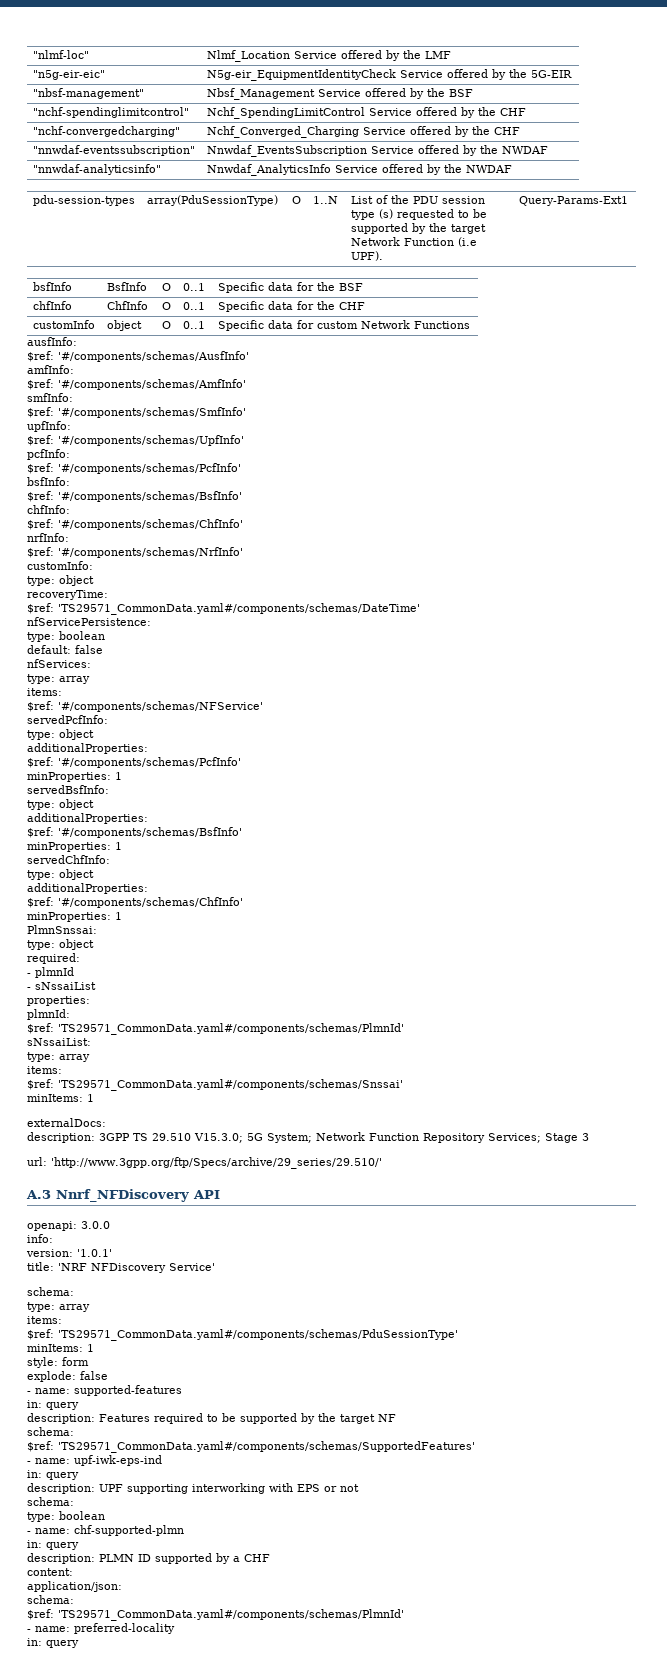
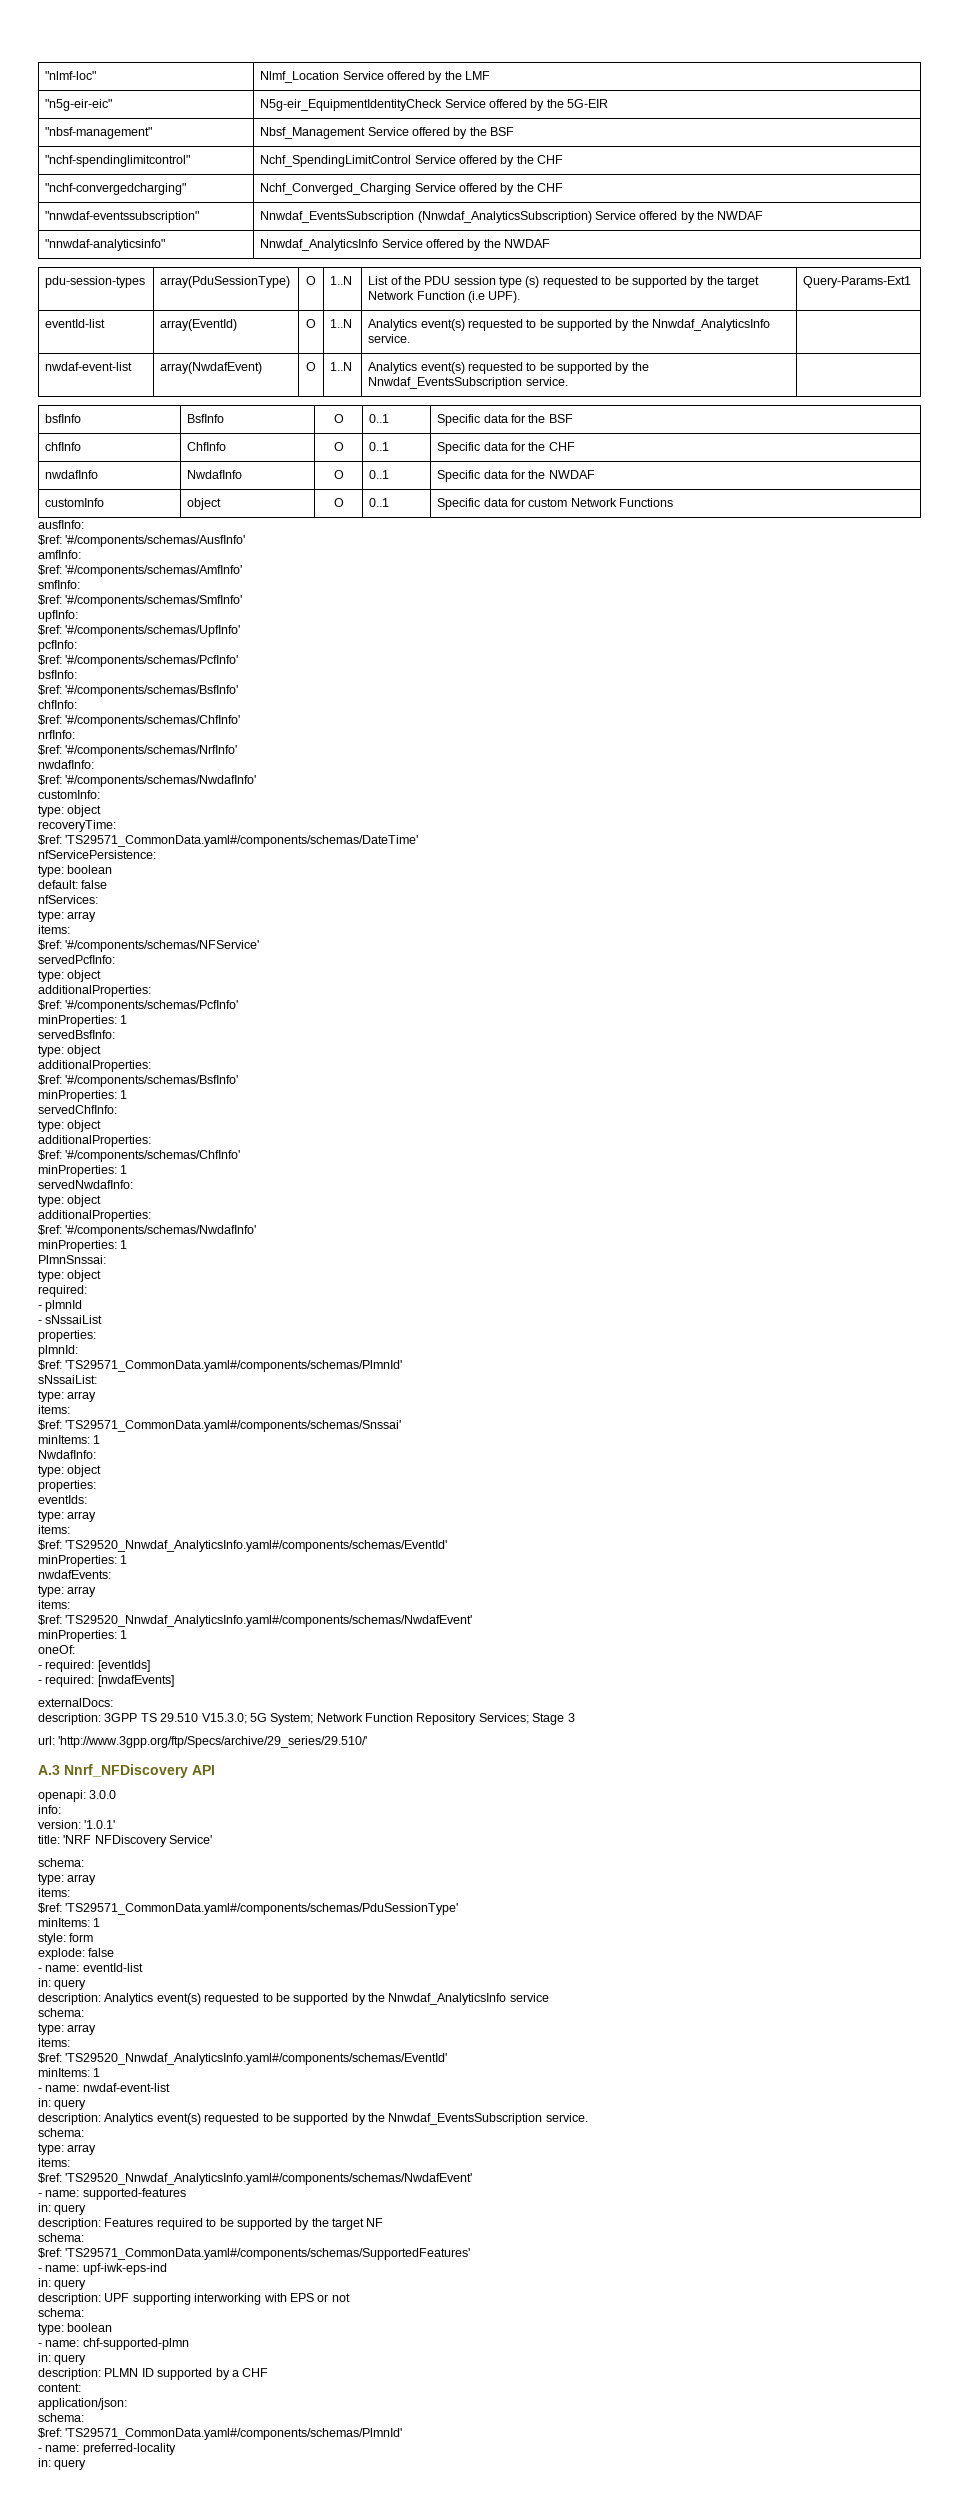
- "nnwdaf-eventssubscription" | Nnwdaf_EventsSubscription Service offered by the NWDAF
+ "nnwdaf-eventssubscription" | Nnwdaf_EventsSubscription (Nnwdaf_AnalyticsSubscription) Service offered by the NWDAF
+ eventId-list | array(EventId) | O | 1..N | Analytics event(s) requested to be supported by the Nnwdaf_AnalyticsInfo service. |
+ nwdaf-event-list | array(NwdafEvent) | O | 1..N | Analytics event(s) requested to be supported by the Nnwdaf_EventsSubscription service. |
+ nwdafInfo | NwdafInfo | O | 0..1 | Specific data for the NWDAF
+ nwdafInfo:
+ $ref: '#/components/schemas/NwdafInfo'
+ servedNwdafInfo:
+ type: object
+ additionalProperties:
+ $ref: '#/components/schemas/NwdafInfo'
+ minProperties: 1
+ NwdafInfo:
+ type: object
+ properties:
+ eventIds:
+ type: array
+ items:
+ $ref: 'TS29520_Nnwdaf_AnalyticsInfo.yaml#/components/schemas/EventId'
+ minProperties: 1
+ nwdafEvents:
+ type: array
+ items:
+ $ref: 'TS29520_Nnwdaf_AnalyticsInfo.yaml#/components/schemas/NwdafEvent'
+ minProperties: 1
+ oneOf:
+ - required: [eventIds]
+ - required: [nwdafEvents]
+ - name: eventId-list
+ in: query
+ description: Analytics event(s) requested to be supported by the Nnwdaf_AnalyticsInfo service
+ schema:
+ type: array
+ items:
+ $ref: 'TS29520_Nnwdaf_AnalyticsInfo.yaml#/components/schemas/EventId'
+ minItems: 1
+ - name: nwdaf-event-list
+ in: query
+ description: Analytics event(s) requested to be supported by the Nnwdaf_EventsSubscription service.
+ schema:
+ type: array
+ items:
+ $ref: 'TS29520_Nnwdaf_AnalyticsInfo.yaml#/components/schemas/NwdafEvent'

